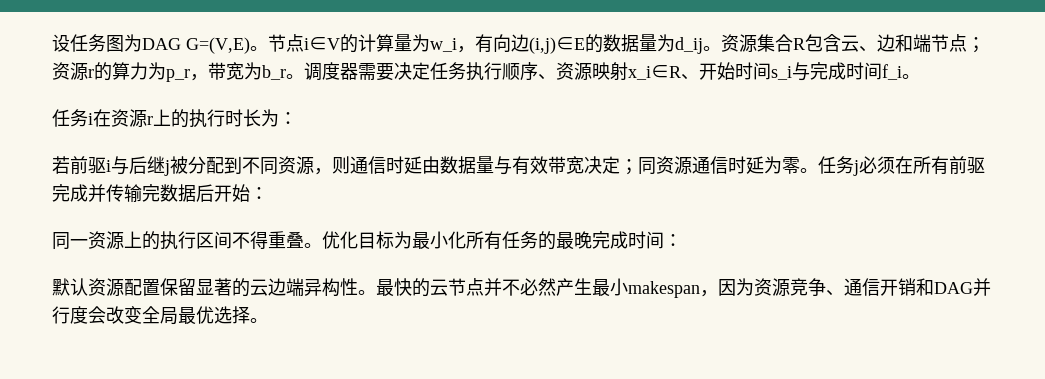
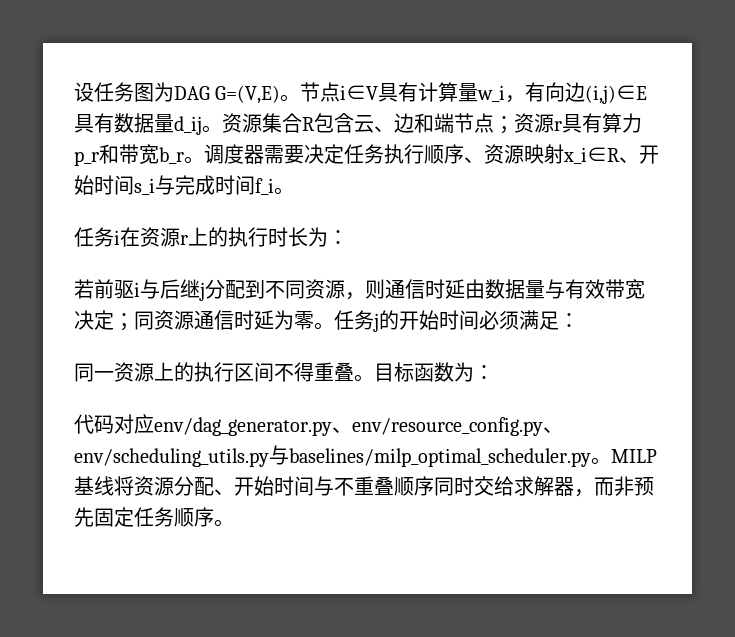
- 节点i∈V的计算量为w_i，有向边(i,j)∈E的数据量为d_ij。
+ 节点i∈V具有计算量w_i，有向边(i,j)∈E具有数据量d_ij。
- 资源集合R包含云、边和端节点；资源r的算力为p_r，带宽为b_r。
+ 资源集合R包含云、边和端节点；资源r具有算力p_r和带宽b_r。
- 若前驱i与后继j被分配到不同资源，则通信时延由数据量与有效带宽决定；同资源通信时延为零。
+ 若前驱i与后继j分配到不同资源，则通信时延由数据量与有效带宽决定；同资源通信时延为零。
- 任务j必须在所有前驱完成并传输完数据后开始：
+ 任务j的开始时间必须满足：
- 优化目标为最小化所有任务的最晚完成时间：
- 默认资源配置保留显著的云边端异构性。最快的云节点并不必然产生最小makespan，因为资源竞争、通信开销和DAG并行度会改变全局最优选择。
+ 目标函数为：
+ 代码对应env/dag_generator.py、env/resource_config.py、env/scheduling_utils.py与baselines/milp_optimal_scheduler.py。MILP基线将资源分配、开始时间与不重叠顺序同时交给求解器，而非预先固定任务顺序。

